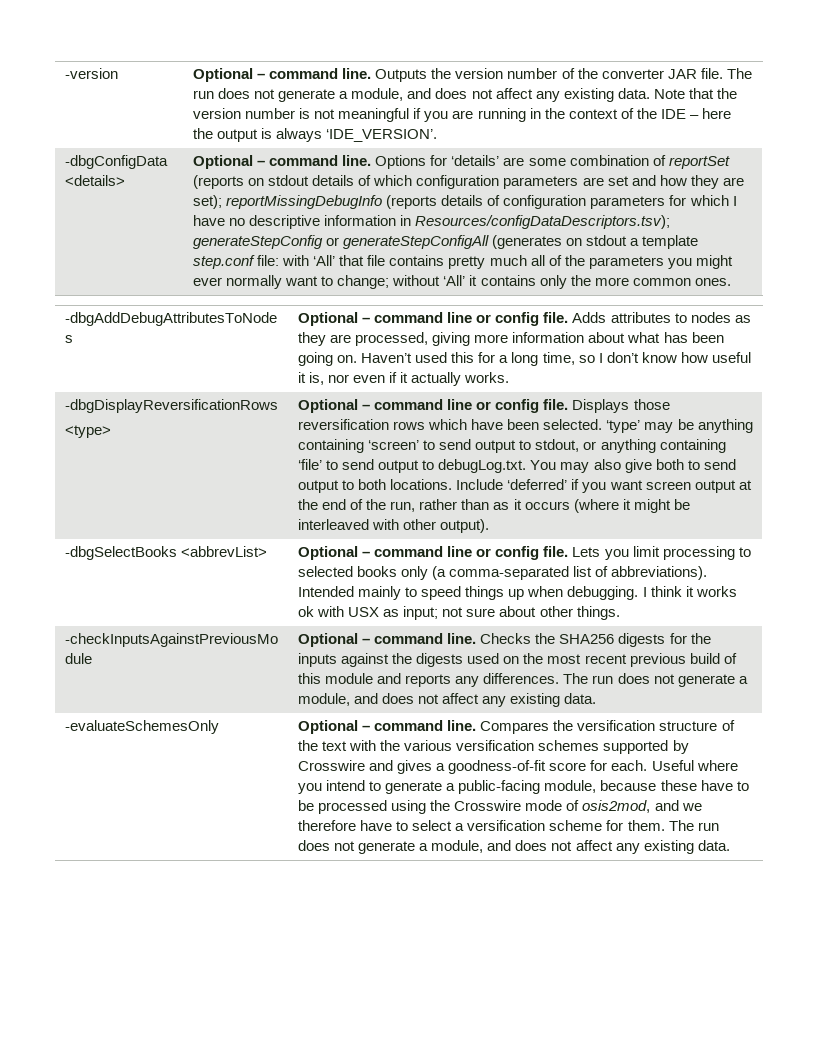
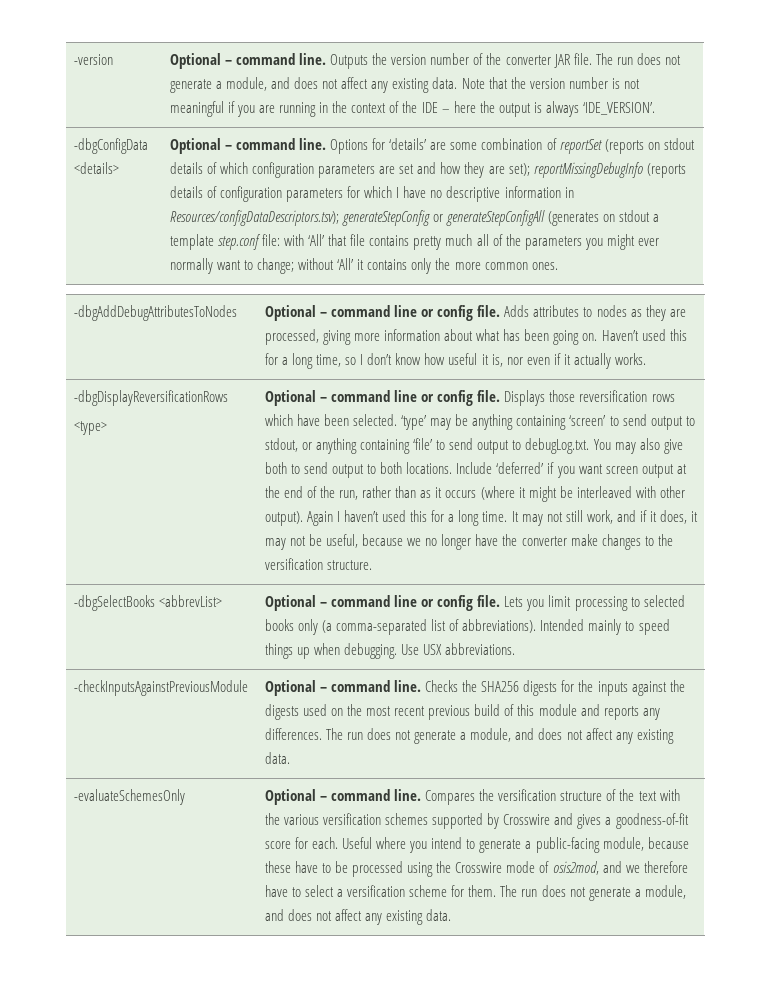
+ Again I haven’t used this for a long time. It may not still work, and if it does, it may not be useful, because we no longer have the converter make changes to the versification structure.
- I think it works ok with USX as input; not sure about other things.
+ Use USX abbreviations.

